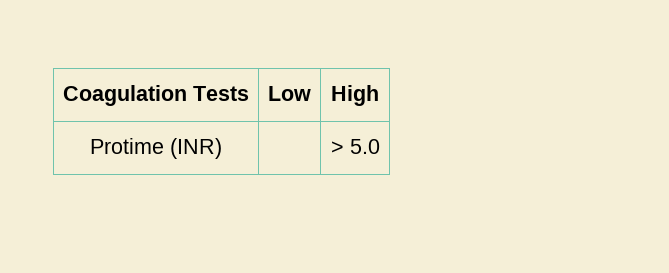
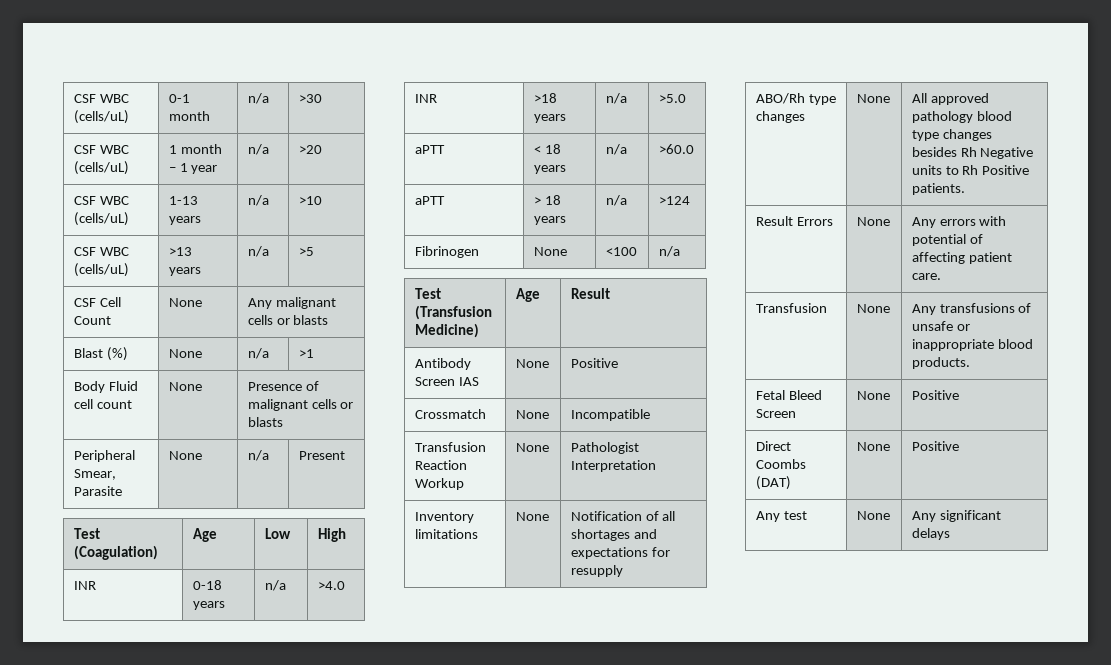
- Coagulation Tests | Low | High
- Protime (INR) | | > 5.0
+ CSF WBC (cells/uL) | 0-1 month | n/a | >30
+ CSF WBC (cells/uL) | 1 month – 1 year | n/a | >20
+ CSF WBC (cells/uL) | 1-13 years | n/a | >10
+ CSF WBC (cells/uL) | >13 years | n/a | >5
+ CSF Cell Count | None | Any malignant cells or blasts
+ Blast (%) | None | n/a | >1
+ Body Fluid cell count | None | Presence of malignant cells or blasts
+ Peripheral Smear, Parasite | None | n/a | Present
+ Test (Coagulation) | Age | Low | High
+ INR | 0-18 years | n/a | >4.0
+ INR | >18 years | n/a | >5.0
+ aPTT | < 18 years | n/a | >60.0
+ aPTT | > 18 years | n/a | >124
+ Fibrinogen | None | <100 | n/a
+ Test (Transfusion Medicine) | Age | Result
+ Antibody Screen IAS | None | Positive
+ Crossmatch | None | Incompatible
+ Transfusion Reaction Workup | None | Pathologist Interpretation
+ Inventory limitations | None | Notification of all shortages and expectations for resupply
+ ABO/Rh type changes | None | All approved pathology blood type changes besides Rh Negative units to Rh Positive patients.
+ Result Errors | None | Any errors with potential of affecting patient care.
+ Transfusion | None | Any transfusions of unsafe or inappropriate blood products.
+ Fetal Bleed Screen | None | Positive
+ Direct Coombs (DAT) | None | Positive
+ Any test | None | Any significant delays

